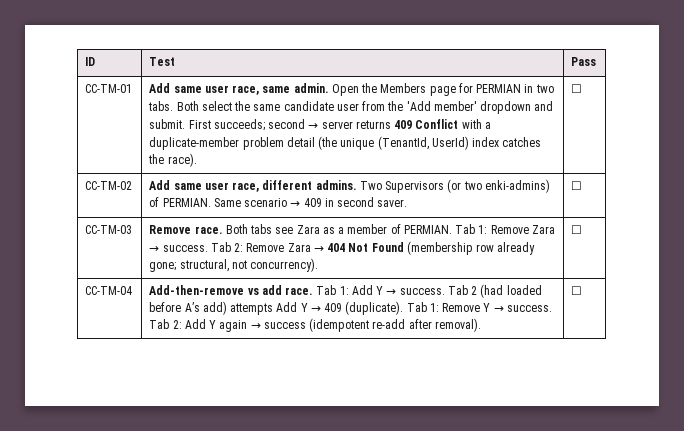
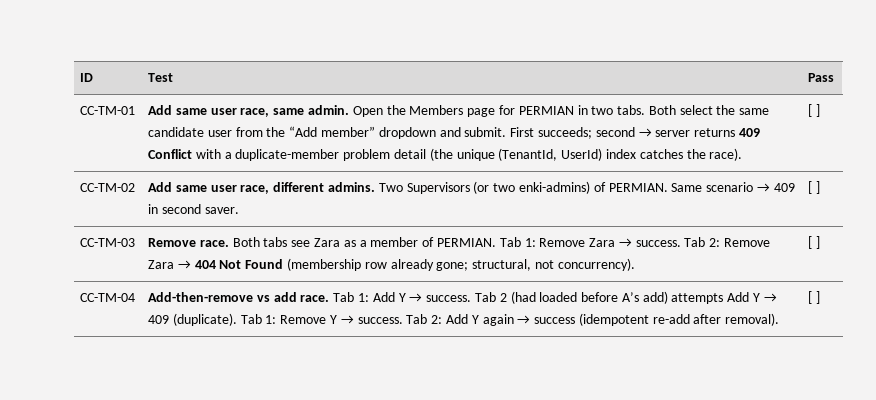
- Both select the same candidate user from the 'Add member' dropdown and submit.
+ Both select the same candidate user from the “Add member” dropdown and submit.
- First succeeds; second → server returns 409 Conflict with a duplicate-member problem detail (the unique (TenantId, UserId) index catches the race). | ☐
+ First succeeds; second → server returns 409 Conflict with a duplicate-member problem detail (the unique (TenantId, UserId) index catches the race). | [ ]
- CC-TM-02 | Add same user race, different admins. Two Supervisors (or two enki-admins) of PERMIAN. Same scenario → 409 in second saver. | ☐
+ CC-TM-02 | Add same user race, different admins. Two Supervisors (or two enki-admins) of PERMIAN. Same scenario → 409 in second saver. | [ ]
- CC-TM-03 | Remove race. Both tabs see Zara as a member of PERMIAN. Tab 1: Remove Zara → success. Tab 2: Remove Zara → 404 Not Found (membership row already gone; structural, not concurrency). | ☐
+ CC-TM-03 | Remove race. Both tabs see Zara as a member of PERMIAN. Tab 1: Remove Zara → success. Tab 2: Remove Zara → 404 Not Found (membership row already gone; structural, not concurrency). | [ ]
- Tab 2: Add Y again → success (idempotent re-add after removal). | ☐
+ Tab 2: Add Y again → success (idempotent re-add after removal). | [ ]

